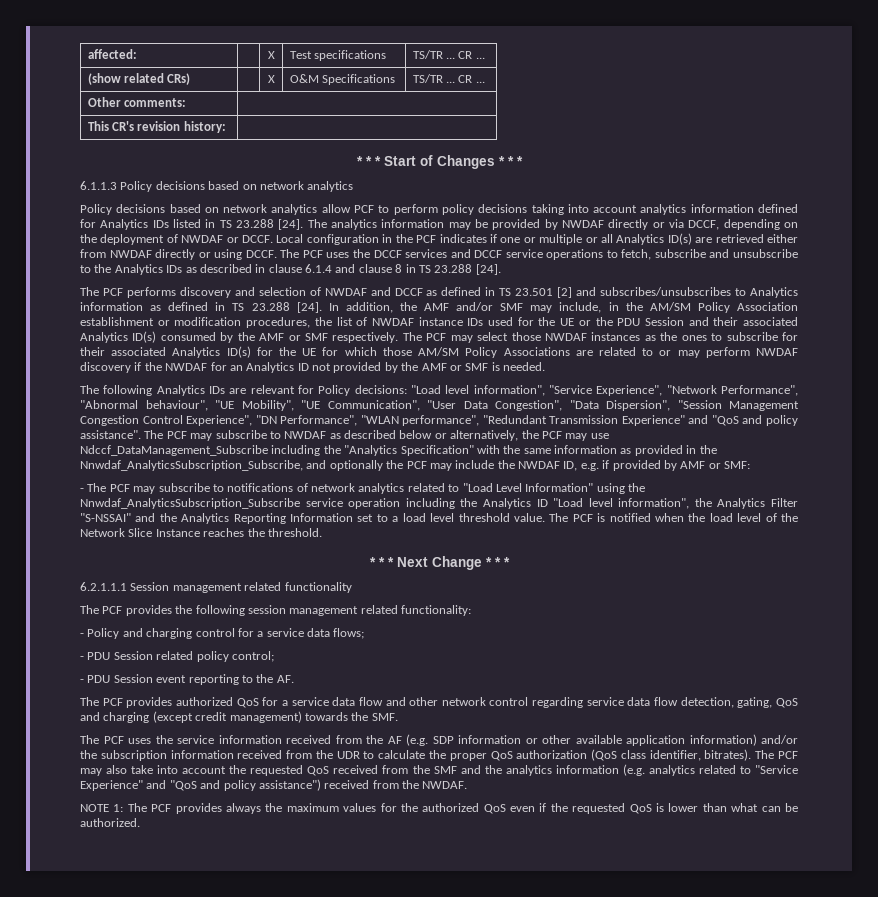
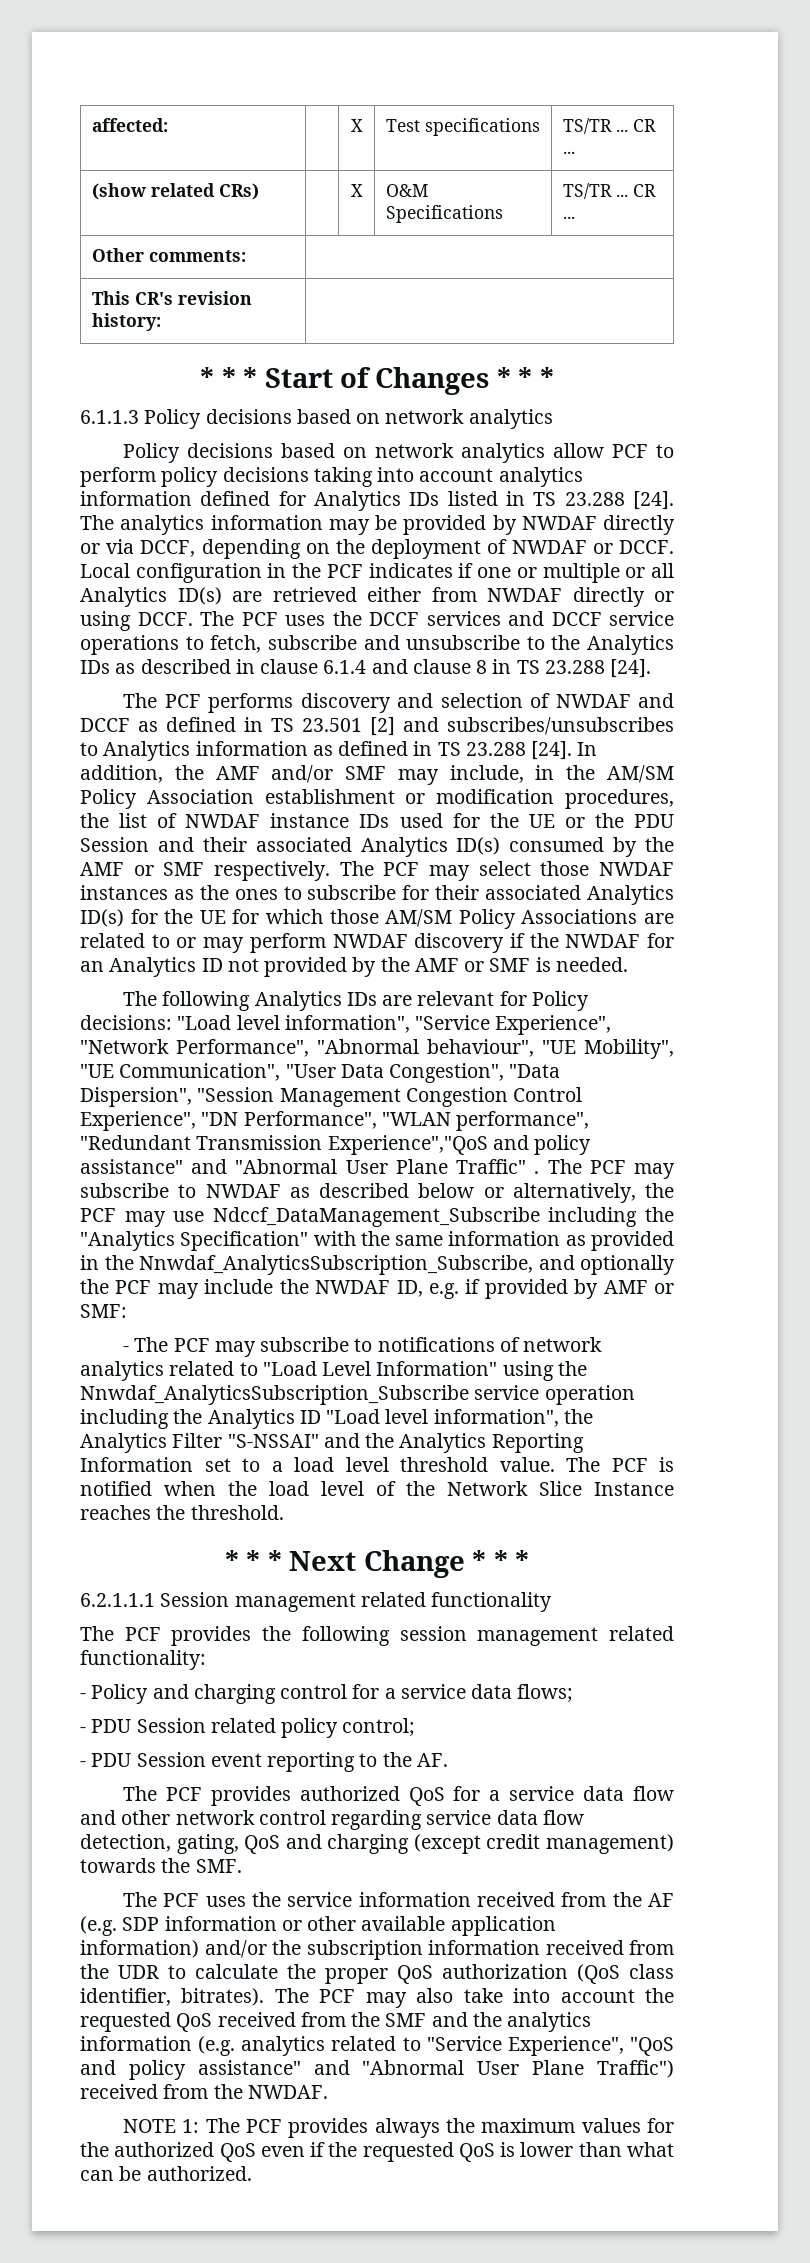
- The following Analytics IDs are relevant for Policy decisions: "Load level information", "Service Experience", "Network Performance", "Abnormal behaviour", "UE Mobility", "UE Communication", "User Data Congestion", "Data Dispersion", "Session Management Congestion Control Experience", "DN Performance", "WLAN performance", "Redundant Transmission Experience" and "QoS and policy assistance".
+ The following Analytics IDs are relevant for Policy decisions: "Load level information", "Service Experience", "Network Performance", "Abnormal behaviour", "UE Mobility", "UE Communication", "User Data Congestion", "Data Dispersion", "Session Management Congestion Control Experience", "DN Performance", "WLAN performance", "Redundant Transmission Experience","QoS and policy assistance" and "Abnormal User Plane Traffic" .
- The PCF may also take into account the requested QoS received from the SMF and the analytics information (e.g. analytics related to "Service Experience" and "QoS and policy assistance") received from the NWDAF.
+ The PCF may also take into account the requested QoS received from the SMF and the analytics information (e.g. analytics related to "Service Experience", "QoS and policy assistance" and "Abnormal User Plane Traffic") received from the NWDAF.

